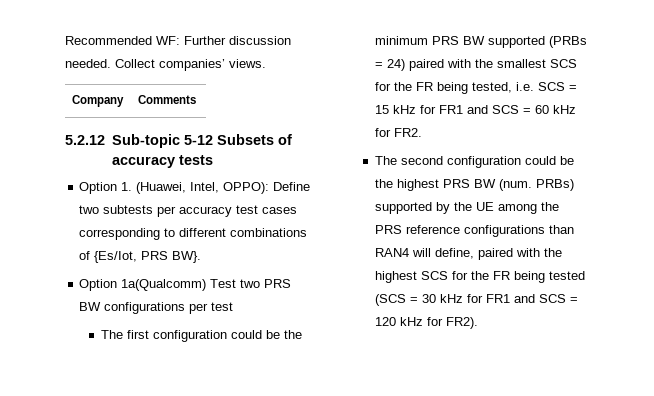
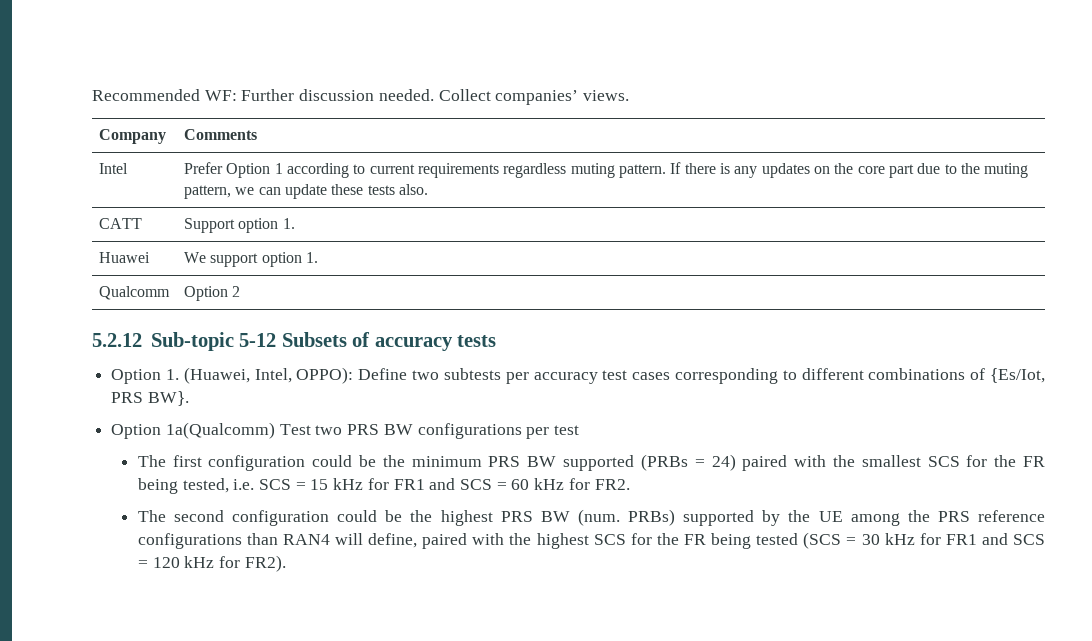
+ Intel | Prefer Option 1 according to current requirements regardless muting pattern. If there is any updates on the core part due to the muting pattern, we can update these tests also.
+ CATT | Support option 1.
+ Huawei | We support option 1.
+ Qualcomm | Option 2

